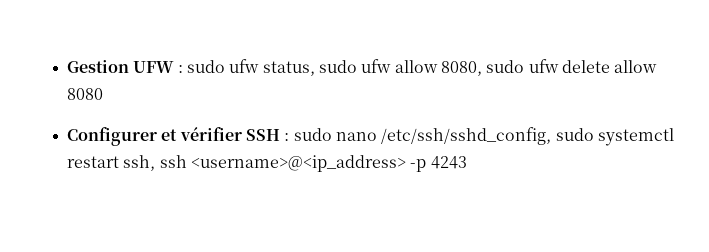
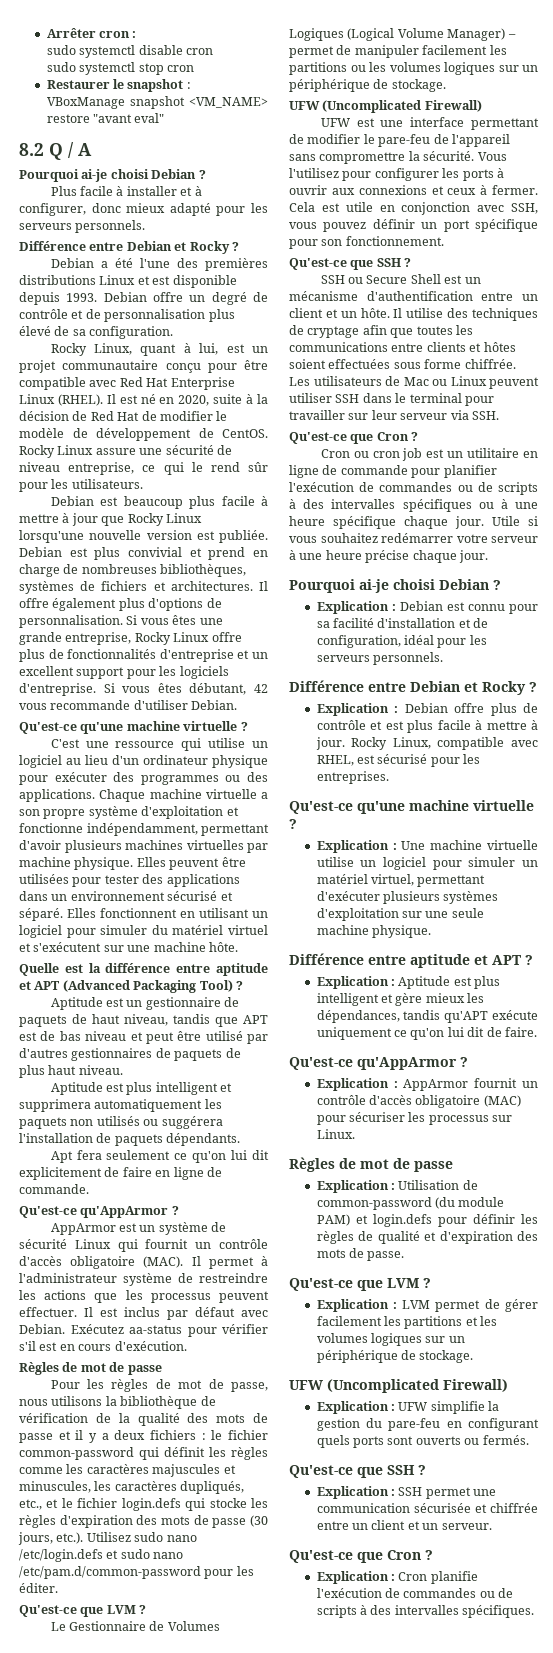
- Gestion UFW : sudo ufw status, sudo ufw allow 8080, sudo ufw delete allow 8080
- Configurer et vérifier SSH : sudo nano /etc/ssh/sshd_config, sudo systemctl restart ssh, ssh <username>@<ip_address> -p 4243
+ Arrêter cron :
+ sudo systemctl disable cron
+ sudo systemctl stop cron
+ Restaurer le snapshot : VBoxManage snapshot <VM_NAME> restore "avant eval"
+ 8.2 Q / A
+ Pourquoi ai-je choisi Debian ?
+ Plus facile à installer et à configurer, donc mieux adapté pour les serveurs personnels.
+ Différence entre Debian et Rocky ?
+ Debian a été l'une des premières distributions Linux et est disponible depuis 1993. Debian offre un degré de contrôle et de personnalisation plus élevé de sa configuration.
+ Rocky Linux, quant à lui, est un projet communautaire conçu pour être compatible avec Red Hat Enterprise Linux (RHEL). Il est né en 2020, suite à la décision de Red Hat de modifier le modèle de développement de CentOS. Rocky Linux assure une sécurité de niveau entreprise, ce qui le rend sûr pour les utilisateurs.
+ Debian est beaucoup plus facile à mettre à jour que Rocky Linux lorsqu'une nouvelle version est publiée. Debian est plus convivial et prend en charge de nombreuses bibliothèques, systèmes de fichiers et architectures. Il offre également plus d'options de personnalisation. Si vous êtes une grande entreprise, Rocky Linux offre plus de fonctionnalités d'entreprise et un excellent support pour les logiciels d'entreprise. Si vous êtes débutant, 42 vous recommande d'utiliser Debian.
+ Qu'est-ce qu'une machine virtuelle ?
+ C'est une ressource qui utilise un logiciel au lieu d'un ordinateur physique pour exécuter des programmes ou des applications. Chaque machine virtuelle a son propre système d'exploitation et fonctionne indépendamment, permettant d'avoir plusieurs machines virtuelles par machine physique. Elles peuvent être utilisées pour tester des applications dans un environnement sécurisé et séparé. Elles fonctionnent en utilisant un logiciel pour simuler du matériel virtuel et s'exécutent sur une machine hôte.
+ Quelle est la différence entre aptitude et APT (Advanced Packaging Tool) ?
+ Aptitude est un gestionnaire de paquets de haut niveau, tandis que APT est de bas niveau et peut être utilisé par d'autres gestionnaires de paquets de plus haut niveau.
+ Aptitude est plus intelligent et supprimera automatiquement les paquets non utilisés ou suggérera l'installation de paquets dépendants.
+ Apt fera seulement ce qu'on lui dit explicitement de faire en ligne de commande.
+ Qu'est-ce qu'AppArmor ?
+ AppArmor est un système de sécurité Linux qui fournit un contrôle d'accès obligatoire (MAC). Il permet à l'administrateur système de restreindre les actions que les processus peuvent effectuer. Il est inclus par défaut avec Debian. Exécutez aa-status pour vérifier s'il est en cours d'exécution.
+ Règles de mot de passe
+ Pour les règles de mot de passe, nous utilisons la bibliothèque de vérification de la qualité des mots de passe et il y a deux fichiers : le fichier common-password qui définit les règles comme les caractères majuscules et minuscules, les caractères dupliqués, etc., et le fichier login.defs qui stocke les règles d'expiration des mots de passe (30 jours, etc.). Utilisez sudo nano /etc/login.defs et sudo nano /etc/pam.d/common-password pour les éditer.
+ Qu'est-ce que LVM ?
+ Le Gestionnaire de Volumes Logiques (Logical Volume Manager) – permet de manipuler facilement les partitions ou les volumes logiques sur un périphérique de stockage.
+ UFW (Uncomplicated Firewall)
+ UFW est une interface permettant de modifier le pare-feu de l'appareil sans compromettre la sécurité. Vous l'utilisez pour configurer les ports à ouvrir aux connexions et ceux à fermer. Cela est utile en conjonction avec SSH, vous pouvez définir un port spécifique pour son fonctionnement.
+ Qu'est-ce que SSH ?
+ SSH ou Secure Shell est un mécanisme d'authentification entre un client et un hôte. Il utilise des techniques de cryptage afin que toutes les communications entre clients et hôtes soient effectuées sous forme chiffrée. Les utilisateurs de Mac ou Linux peuvent utiliser SSH dans le terminal pour travailler sur leur serveur via SSH.
+ Qu'est-ce que Cron ?
+ Cron ou cron job est un utilitaire en ligne de commande pour planifier l'exécution de commandes ou de scripts à des intervalles spécifiques ou à une heure spécifique chaque jour. Utile si vous souhaitez redémarrer votre serveur à une heure précise chaque jour.
+ Pourquoi ai-je choisi Debian ?
+ Explication : Debian est connu pour sa facilité d'installation et de configuration, idéal pour les serveurs personnels.
+ Différence entre Debian et Rocky ?
+ Explication : Debian offre plus de contrôle et est plus facile à mettre à jour. Rocky Linux, compatible avec RHEL, est sécurisé pour les entreprises.
+ Qu'est-ce qu'une machine virtuelle ?
+ Explication : Une machine virtuelle utilise un logiciel pour simuler un matériel virtuel, permettant d'exécuter plusieurs systèmes d'exploitation sur une seule machine physique.
+ Différence entre aptitude et APT ?
+ Explication : Aptitude est plus intelligent et gère mieux les dépendances, tandis qu'APT exécute uniquement ce qu'on lui dit de faire.
+ Qu'est-ce qu'AppArmor ?
+ Explication : AppArmor fournit un contrôle d'accès obligatoire (MAC) pour sécuriser les processus sur Linux.
+ Règles de mot de passe
+ Explication : Utilisation de common-password (du module PAM) et login.defs pour définir les règles de qualité et d'expiration des mots de passe.
+ Qu'est-ce que LVM ?
+ Explication : LVM permet de gérer facilement les partitions et les volumes logiques sur un périphérique de stockage.
+ UFW (Uncomplicated Firewall)
+ Explication : UFW simplifie la gestion du pare-feu en configurant quels ports sont ouverts ou fermés.
+ Qu'est-ce que SSH ?
+ Explication : SSH permet une communication sécurisée et chiffrée entre un client et un serveur.
+ Qu'est-ce que Cron ?
+ Explication : Cron planifie l'exécution de commandes ou de scripts à des intervalles spécifiques.

